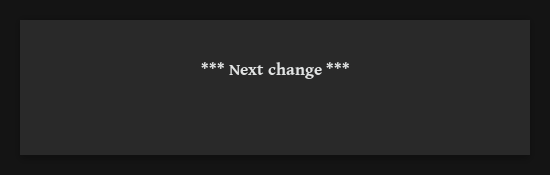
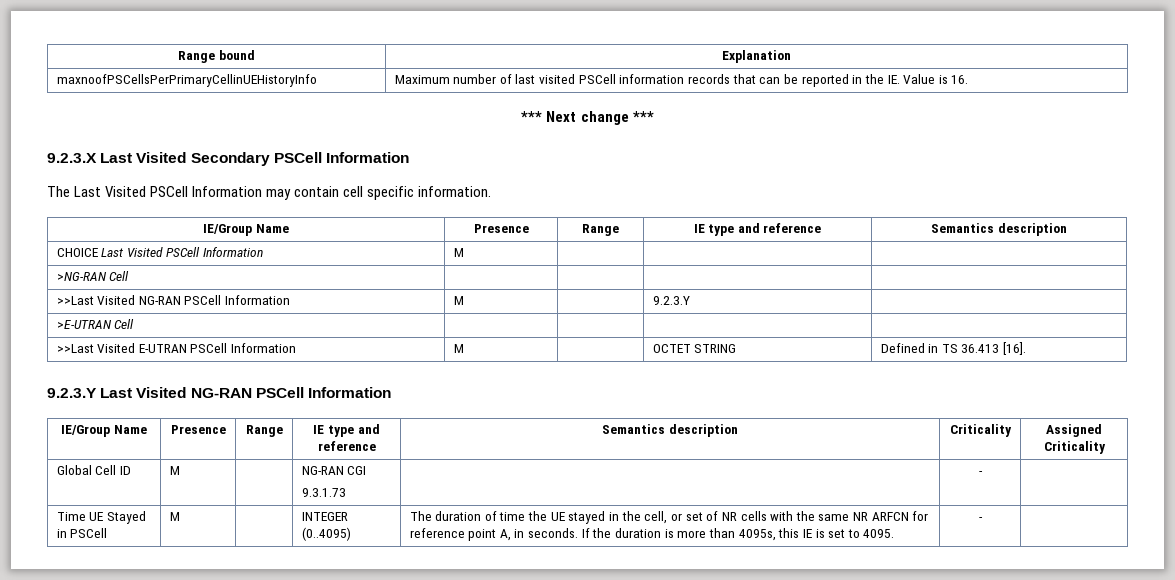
+ Range bound | Explanation
+ maxnoofPSCellsPerPrimaryCellinUEHistoryInfo | Maximum number of last visited PSCell information records that can be reported in the IE. Value is 16.
  *** Next change ***
+ 9.2.3.X Last Visited Secondary PSCell Information
+ The Last Visited PSCell Information may contain cell specific information.
+ IE/Group Name | Presence | Range | IE type and reference | Semantics description
+ CHOICE Last Visited PSCell Information | M | | |
+ >NG-RAN Cell | | | |
+ >>Last Visited NG-RAN PSCell Information | M | | 9.2.3.Y |
+ >E-UTRAN Cell | | | |
+ >>Last Visited E-UTRAN PSCell Information | M | | OCTET STRING | Defined in TS 36.413 [16].
+ 9.2.3.Y Last Visited NG-RAN PSCell Information
+ IE/Group Name | Presence | Range | IE type and reference | Semantics description | Criticality | Assigned Criticality
+ Global Cell ID | M | | NG-RAN CGI
+ 9.3.1.73 | | - |
+ Time UE Stayed in PSCell | M | | INTEGER (0..4095) | The duration of time the UE stayed in the cell, or set of NR cells with the same NR ARFCN for reference point A, in seconds. If the duration is more than 4095s, this IE is set to 4095. | -

